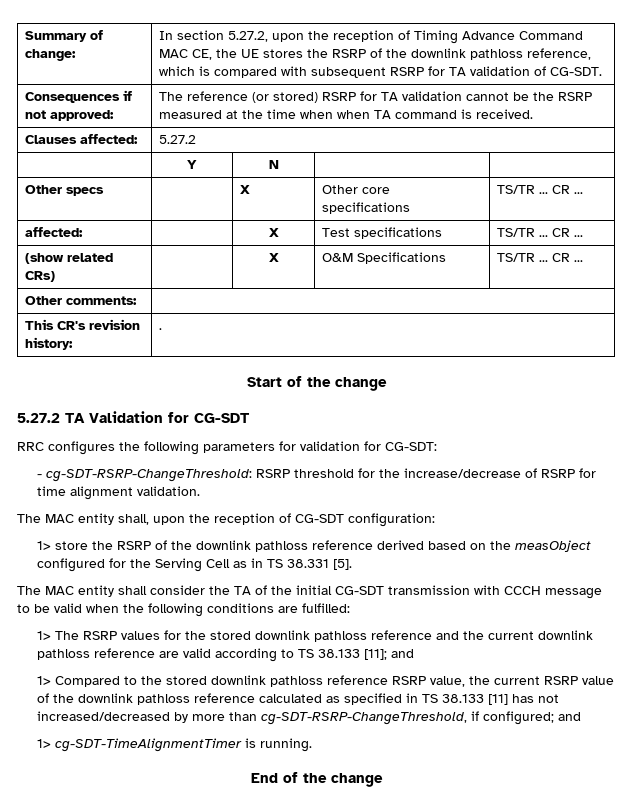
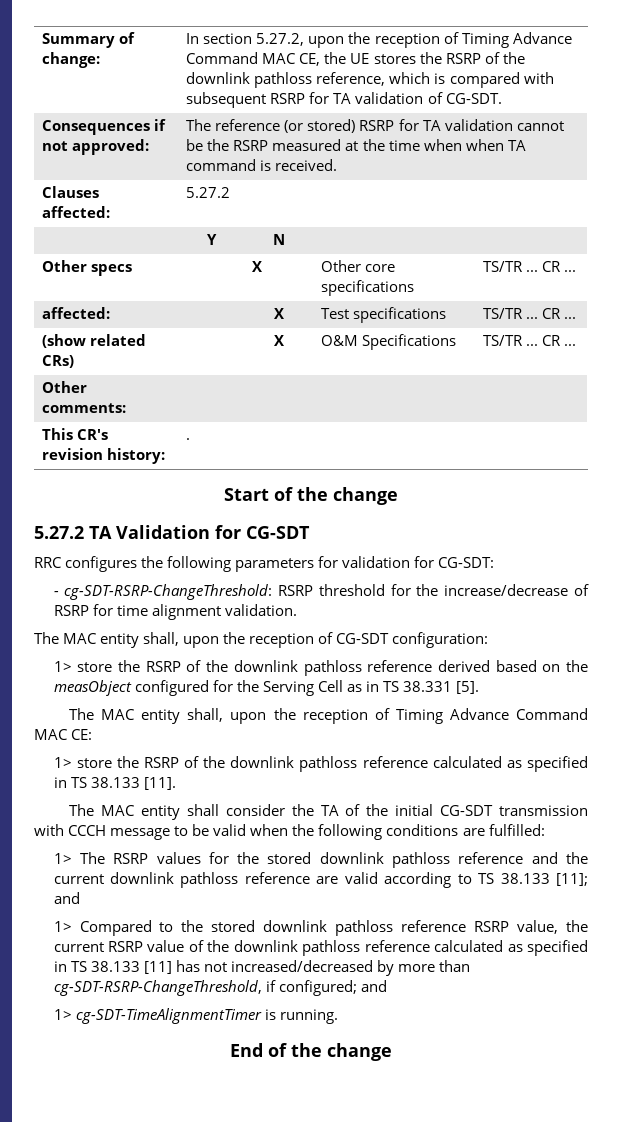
+ The MAC entity shall, upon the reception of Timing Advance Command MAC CE:
+ 1> store the RSRP of the downlink pathloss reference calculated as specified in TS 38.133 [11].

